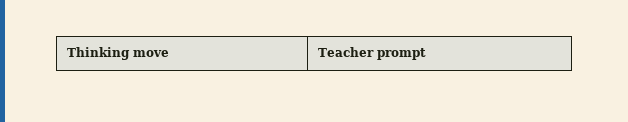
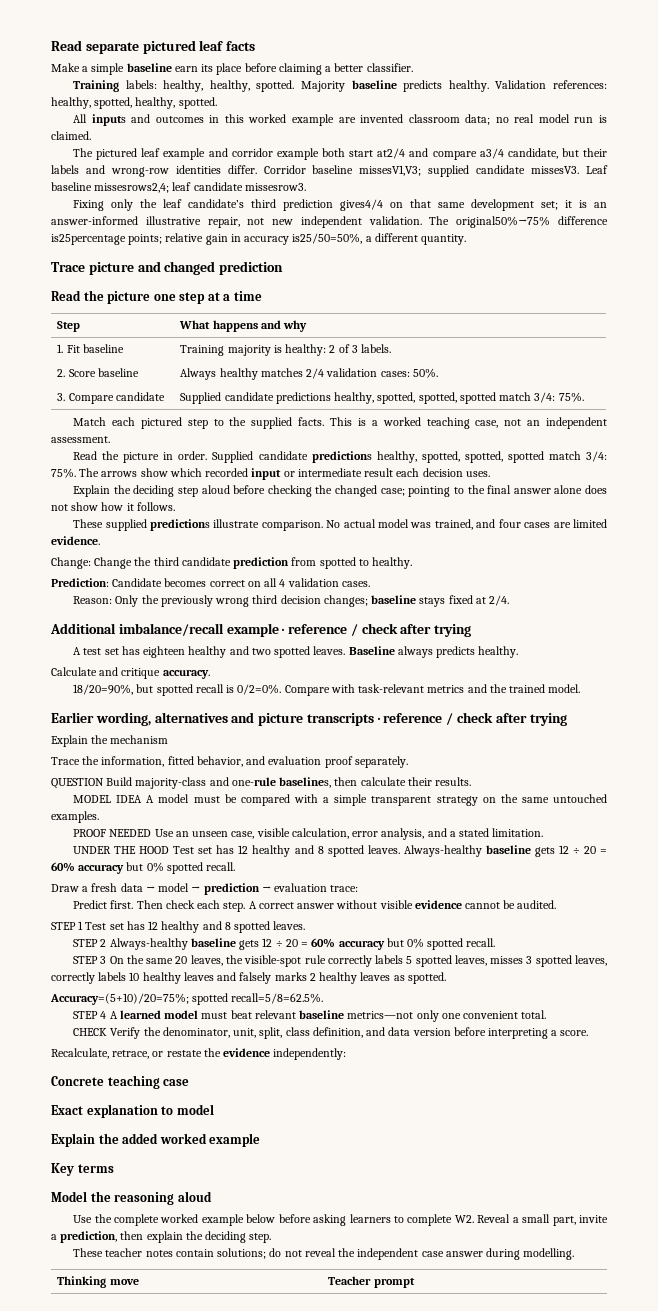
+ Read separate pictured leaf facts
+ Make a simple baseline earn its place before claiming a better classifier.
+ Training labels: healthy, healthy, spotted. Majority baseline predicts healthy. Validation references: healthy, spotted, healthy, spotted.
+ All inputs and outcomes in this worked example are invented classroom data; no real model run is claimed.
+ The pictured leaf example and corridor example both start at2/4 and compare a3/4 candidate, but their labels and wrong-row identities differ. Corridor baseline missesV1,V3; supplied candidate missesV3. Leaf baseline missesrows2,4; leaf candidate missesrow3.
+ Fixing only the leaf candidate’s third prediction gives4/4 on that same development set; it is an answer-informed illustrative repair, not new independent validation. The original50%→75% difference is25percentage points; relative gain in accuracy is25/50=50%, a different quantity.
+ Trace picture and changed prediction
+ Read the picture one step at a time
+ Step | What happens and why
+ 1. Fit baseline | Training majority is healthy: 2 of 3 labels.
+ 2. Score baseline | Always healthy matches 2/4 validation cases: 50%.
+ 3. Compare candidate | Supplied candidate predictions healthy, spotted, spotted, spotted match 3/4: 75%.
+ Match each pictured step to the supplied facts. This is a worked teaching case, not an independent assessment.
+ Read the picture in order. Supplied candidate predictions healthy, spotted, spotted, spotted match 3/4: 75%. The arrows show which recorded input or intermediate result each decision uses.
+ Explain the deciding step aloud before checking the changed case; pointing to the final answer alone does not show how it follows.
+ These supplied predictions illustrate comparison. No actual model was trained, and four cases are limited evidence.
+ Change: Change the third candidate prediction from spotted to healthy.
+ Prediction: Candidate becomes correct on all 4 validation cases.
+ Reason: Only the previously wrong third decision changes; baseline stays fixed at 2/4.
+ Additional imbalance/recall example · reference / check after trying
+ A test set has eighteen healthy and two spotted leaves. Baseline always predicts healthy.
+ Calculate and critique accuracy.
+ 18/20=90%, but spotted recall is 0/2=0%. Compare with task-relevant metrics and the trained model.
+ Earlier wording, alternatives and picture transcripts · reference / check after trying
+ Explain the mechanism
+ Trace the information, fitted behavior, and evaluation proof separately.
+ QUESTION Build majority-class and one-rule baselines, then calculate their results.
+ MODEL IDEA A model must be compared with a simple transparent strategy on the same untouched examples.
+ PROOF NEEDED Use an unseen case, visible calculation, error analysis, and a stated limitation.
+ UNDER THE HOOD Test set has 12 healthy and 8 spotted leaves. Always-healthy baseline gets 12 ÷ 20 = 60% accuracy but 0% spotted recall.
+ Draw a fresh data → model → prediction → evaluation trace:
+ Predict first. Then check each step. A correct answer without visible evidence cannot be audited.
+ STEP 1 Test set has 12 healthy and 8 spotted leaves.
+ STEP 2 Always-healthy baseline gets 12 ÷ 20 = 60% accuracy but 0% spotted recall.
+ STEP 3 On the same 20 leaves, the visible-spot rule correctly labels 5 spotted leaves, misses 3 spotted leaves, correctly labels 10 healthy leaves and falsely marks 2 healthy leaves as spotted.
+ Accuracy=(5+10)/20=75%; spotted recall=5/8=62.5%.
+ STEP 4 A learned model must beat relevant baseline metrics—not only one convenient total.
+ CHECK Verify the denominator, unit, split, class definition, and data version before interpreting a score.
+ Recalculate, retrace, or restate the evidence independently:
+ Concrete teaching case
+ Exact explanation to model
+ Explain the added worked example
+ Key terms
+ Model the reasoning aloud
+ Use the complete worked example below before asking learners to complete W2. Reveal a small part, invite a prediction, then explain the deciding step.
+ These teacher notes contain solutions; do not reveal the independent case answer during modelling.

